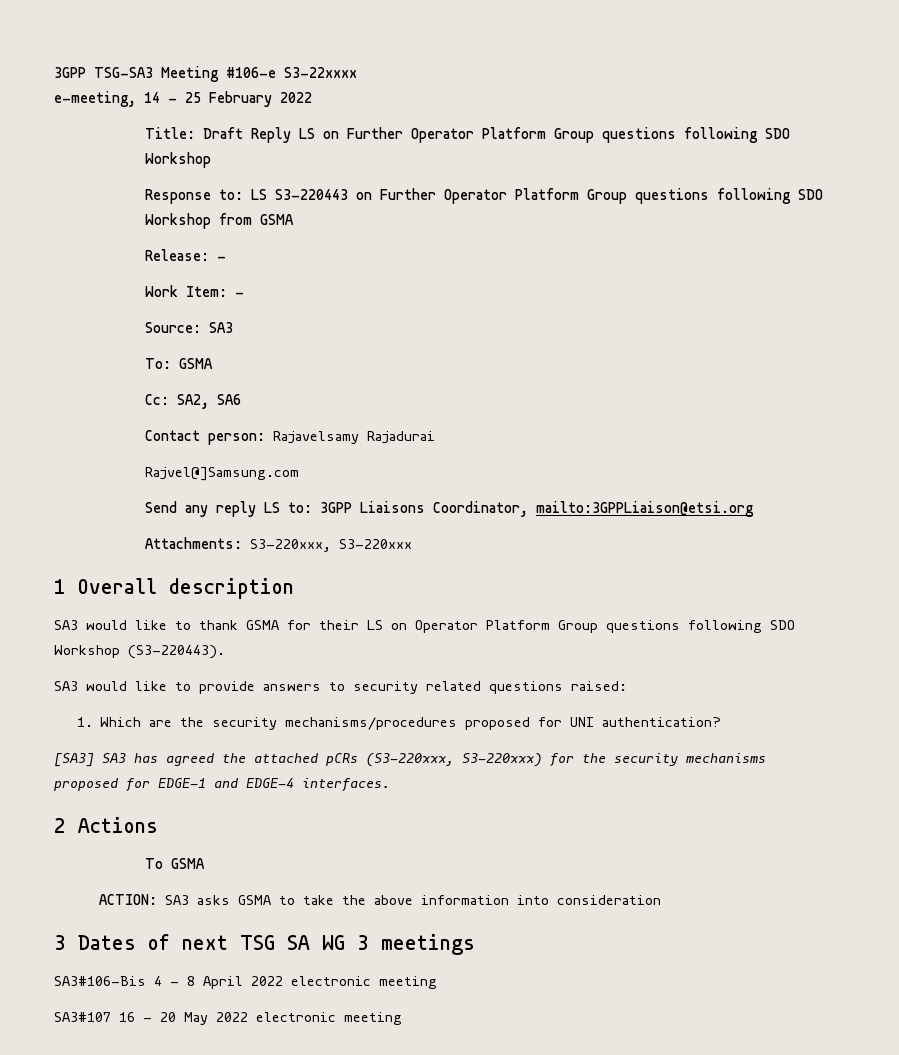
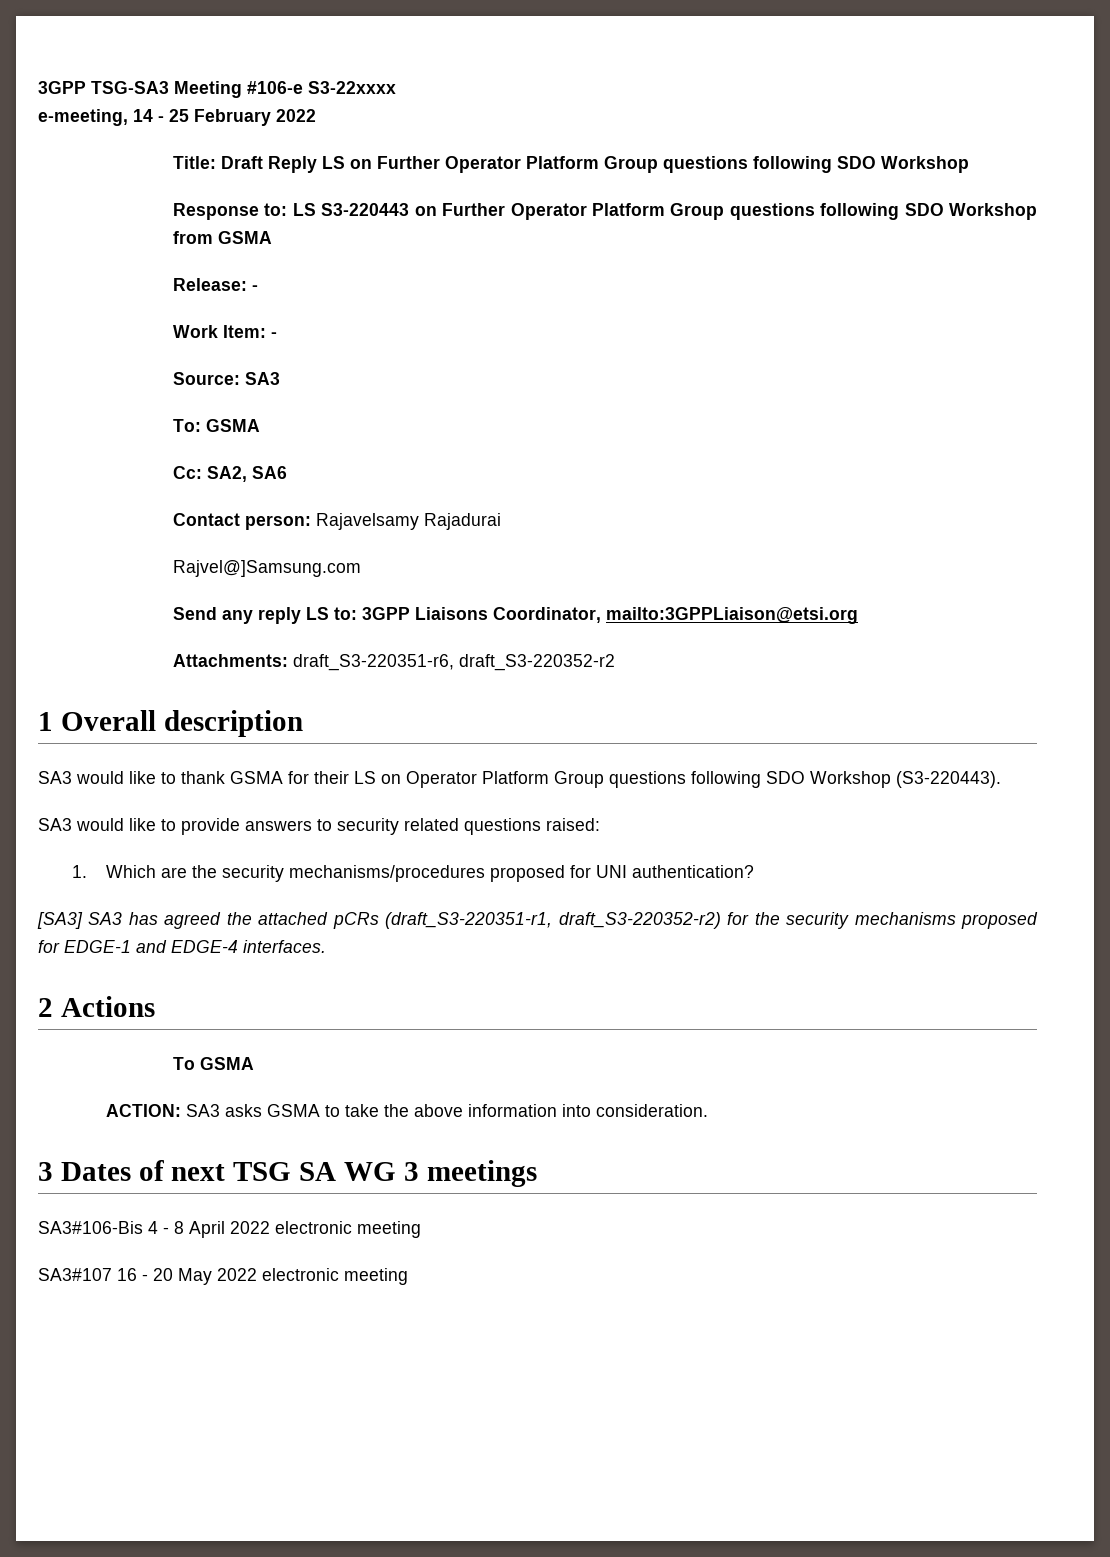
- Attachments: S3-220xxx, S3-220xxx
+ Attachments: draft_S3-220351-r6, draft_S3-220352-r2
- [SA3] SA3 has agreed the attached pCRs (S3-220xxx, S3-220xxx) for the security mechanisms proposed for EDGE-1 and EDGE-4 interfaces.
+ [SA3] SA3 has agreed the attached pCRs (draft_S3-220351-r1, draft_S3-220352-r2) for the security mechanisms proposed for EDGE-1 and EDGE-4 interfaces.
- ACTION: SA3 asks GSMA to take the above information into consideration
+ ACTION: SA3 asks GSMA to take the above information into consideration.

